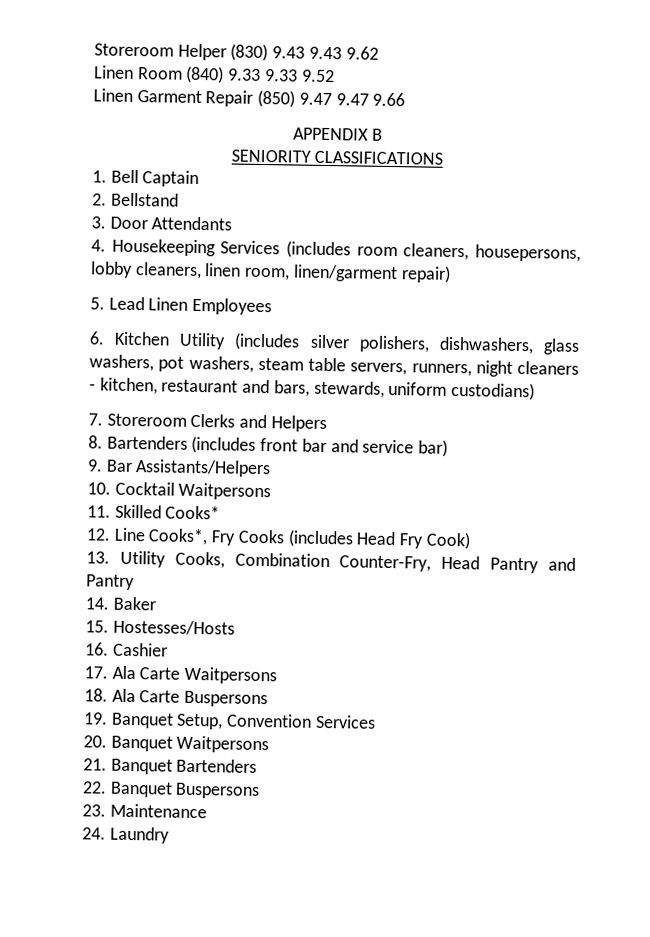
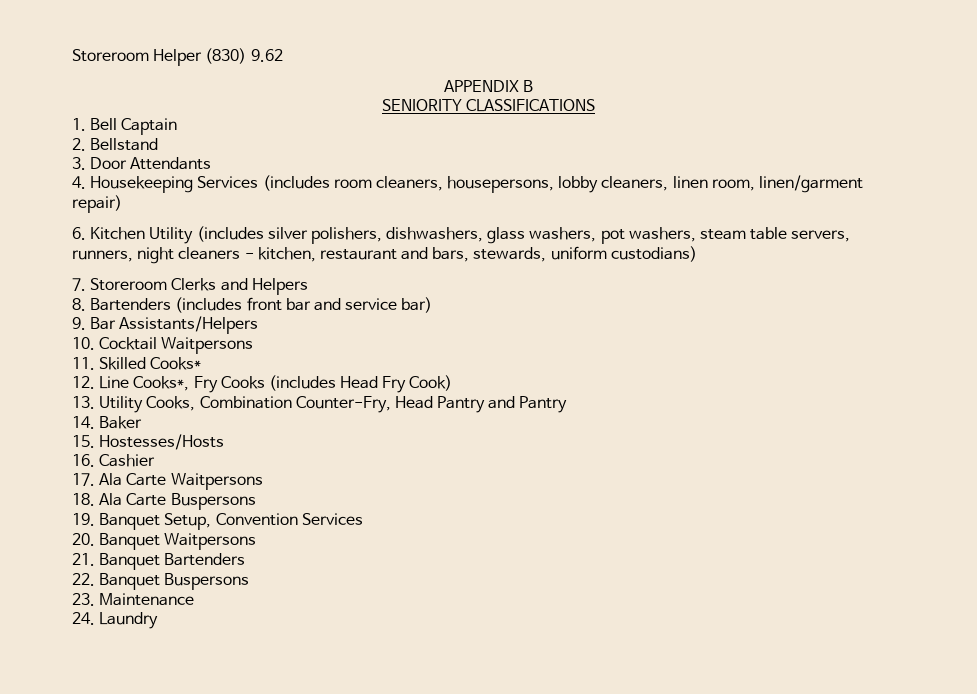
- Storeroom Helper (830) 9.43 9.43 9.62
+ Storeroom Helper (830) 9.62
- Linen Room (840) 9.33 9.33 9.52
- Linen Garment Repair (850) 9.47 9.47 9.66
- 5. Lead Linen Employees

